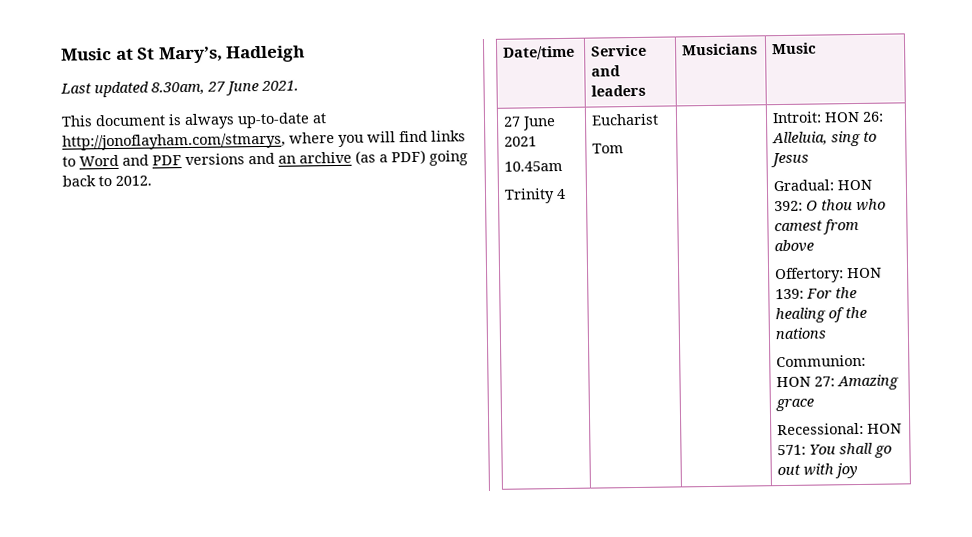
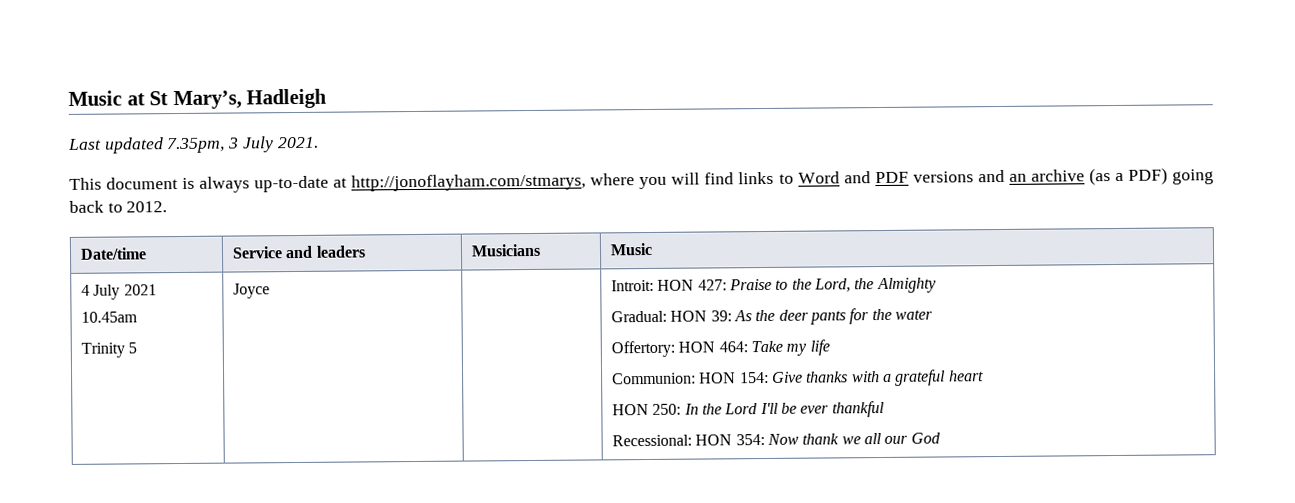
- Last updated 8.30am, 27 June 2021.
+ Last updated 7.35pm, 3 July 2021.
- 27 June 2021
+ 4 July 2021
- Trinity 4 | Eucharist
- Tom
+ Trinity 5 | Joyce
- Introit: HON 26: Alleluia, sing to Jesus
- Gradual: HON 392: O thou who camest from above
- Offertory: HON 139: For the healing of the nations
- Communion: HON 27: Amazing grace
- Recessional: HON 571: You shall go out with joy
+ Introit: HON 427: Praise to the Lord, the Almighty
+ Gradual: HON 39: As the deer pants for the water
+ Offertory: HON 464: Take my life
+ Communion: HON 154: Give thanks with a grateful heart
+ HON 250: In the Lord I'll be ever thankful
+ Recessional: HON 354: Now thank we all our God

